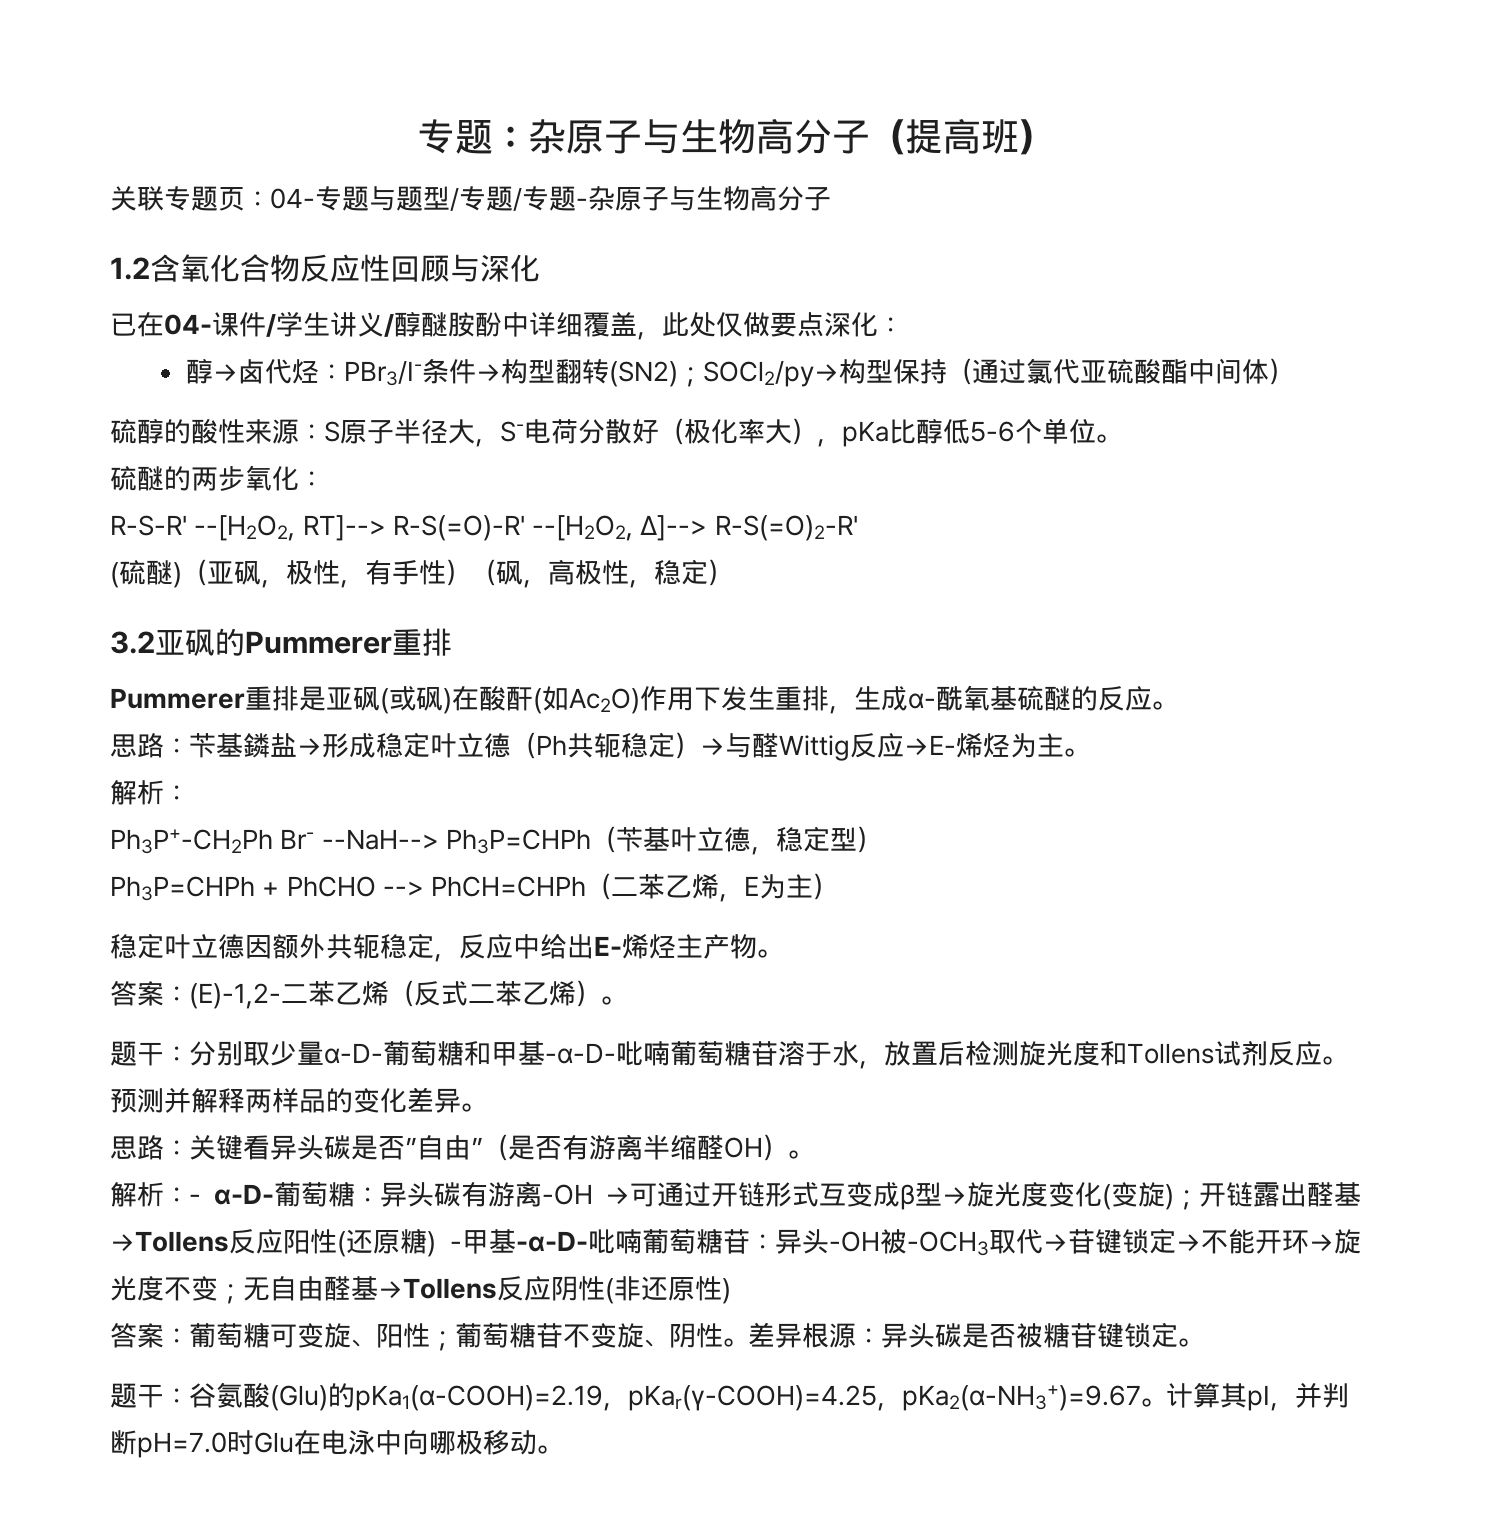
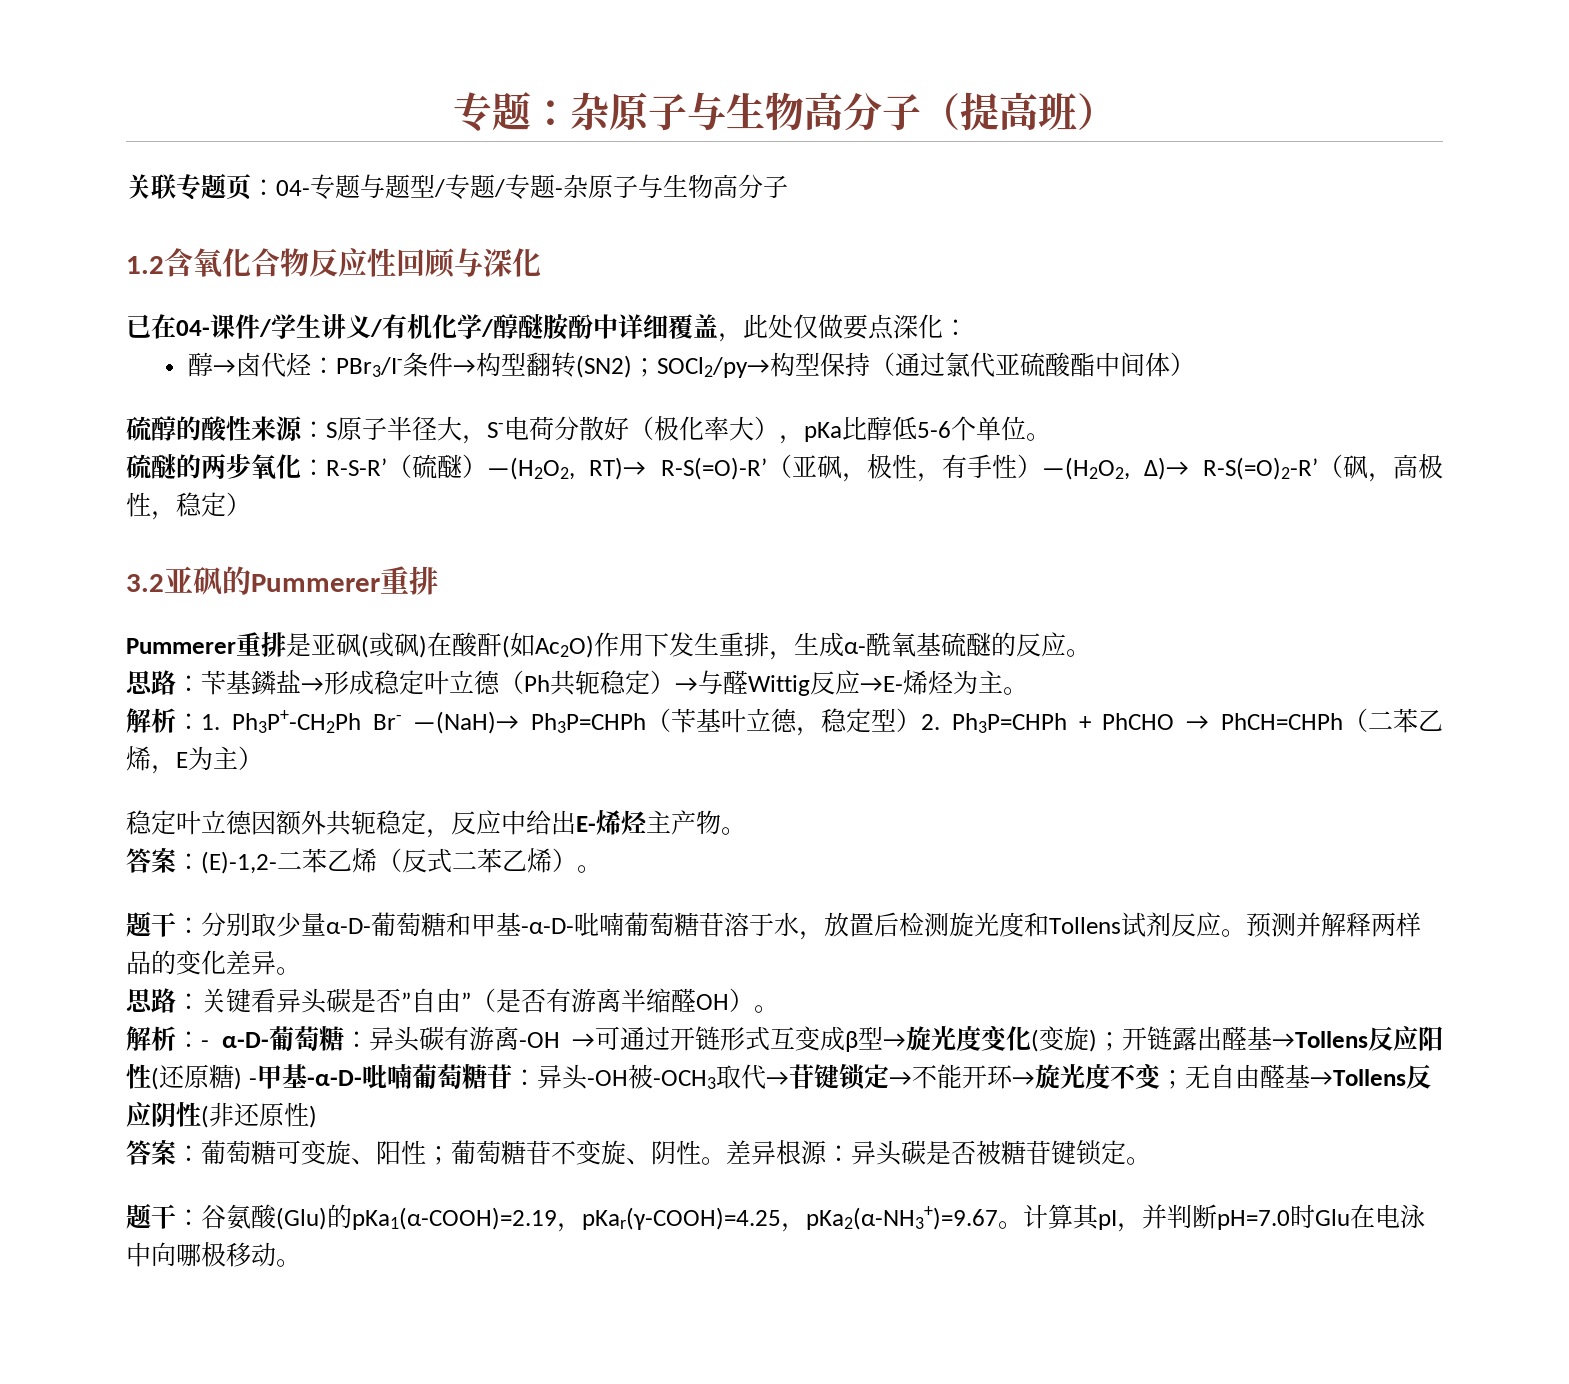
- 已在04-课件/学生讲义/醇醚胺酚中详细覆盖，此处仅做要点深化：
+ 已在04-课件/学生讲义/有机化学/醇醚胺酚中详细覆盖，此处仅做要点深化：
- 硫醚的两步氧化：
- R-S-R' --[H2O2, RT]--> R-S(=O)-R' --[H2O2, Δ]--> R-S(=O)2-R'
- (硫醚)（亚砜，极性，有手性）（砜，高极性，稳定）
+ 硫醚的两步氧化：R-S-R’（硫醚）—(H2O2, RT)→ R-S(=O)-R’（亚砜，极性，有手性）—(H2O2, Δ)→ R-S(=O)2-R’（砜，高极性，稳定）
  思路：苄基鏻盐→形成稳定叶立德（Ph共轭稳定）→与醛Wittig反应→E-烯烃为主。
- 解析：
- Ph3P+-CH2Ph Br- --NaH--> Ph3P=CHPh（苄基叶立德，稳定型）
- Ph3P=CHPh + PhCHO --> PhCH=CHPh（二苯乙烯，E为主）
+ 解析：1. Ph3P+-CH2Ph Br- —(NaH)→ Ph3P=CHPh（苄基叶立德，稳定型）2. Ph3P=CHPh + PhCHO → PhCH=CHPh（二苯乙烯，E为主）

